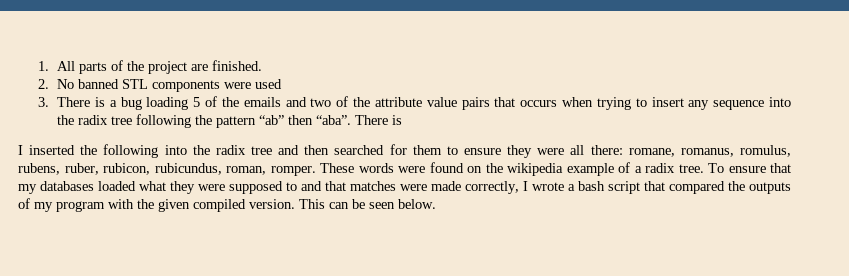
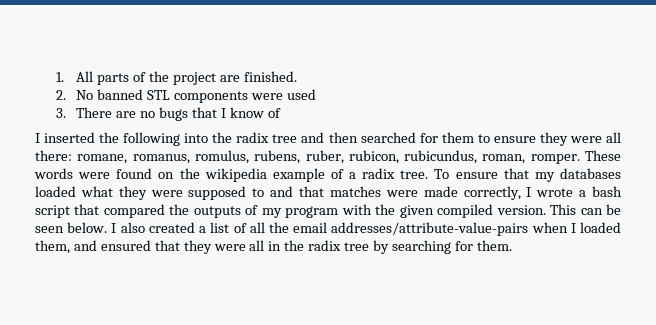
- 3. There is a bug loading 5 of the emails and two of the attribute value pairs that occurs when trying to insert any sequence into the radix tree following the pattern “ab” then “aba”. There is
+ 3. There are no bugs that I know of
+ I also created a list of all the email addresses/attribute-value-pairs when I loaded them, and ensured that they were all in the radix tree by searching for them.

